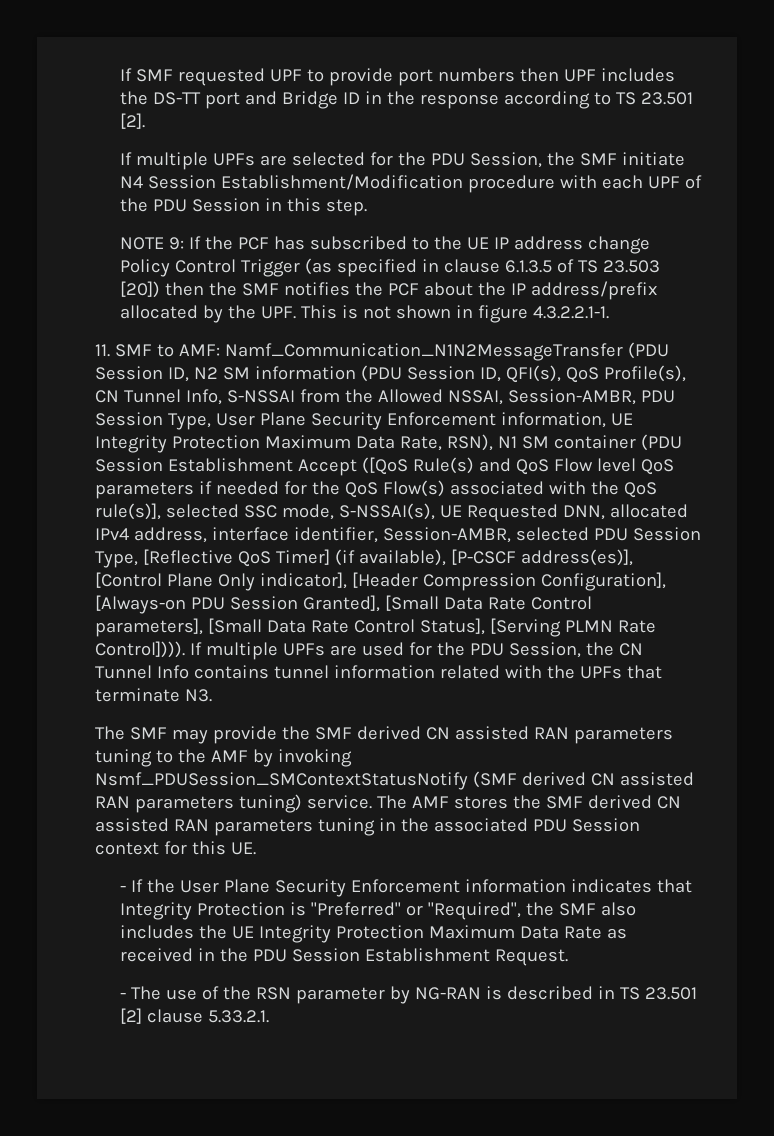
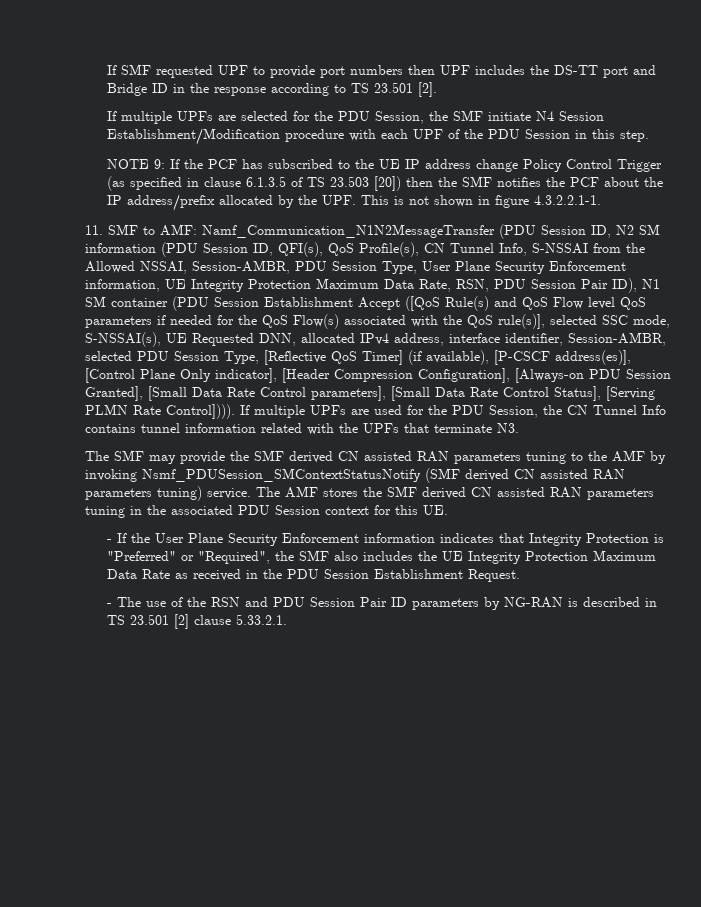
- Namf_Communication_N1N2MessageTransfer (PDU Session ID, N2 SM information (PDU Session ID, QFI(s), QoS Profile(s), CN Tunnel Info, S-NSSAI from the Allowed NSSAI, Session-AMBR, PDU Session Type, User Plane Security Enforcement information, UE Integrity Protection Maximum Data Rate, RSN), N1 SM container (PDU Session Establishment Accept ([QoS Rule(s) and QoS Flow level QoS parameters if needed for the QoS Flow(s) associated with the QoS rule(s)], selected SSC mode, S-NSSAI(s), UE Requested DNN, allocated IPv4 address, interface identifier, Session-AMBR, selected PDU Session Type, [Reflective QoS Timer] (if available), [P-CSCF address(es)], [Control Plane Only indicator], [Header Compression Configuration], [Always-on PDU Session Granted], [Small Data Rate Control parameters], [Small Data Rate Control Status], [Serving PLMN Rate Control]))).
+ Namf_Communication_N1N2MessageTransfer (PDU Session ID, N2 SM information (PDU Session ID, QFI(s), QoS Profile(s), CN Tunnel Info, S-NSSAI from the Allowed NSSAI, Session-AMBR, PDU Session Type, User Plane Security Enforcement information, UE Integrity Protection Maximum Data Rate, RSN, PDU Session Pair ID), N1 SM container (PDU Session Establishment Accept ([QoS Rule(s) and QoS Flow level QoS parameters if needed for the QoS Flow(s) associated with the QoS rule(s)], selected SSC mode, S-NSSAI(s), UE Requested DNN, allocated IPv4 address, interface identifier, Session-AMBR, selected PDU Session Type, [Reflective QoS Timer] (if available), [P-CSCF address(es)], [Control Plane Only indicator], [Header Compression Configuration], [Always-on PDU Session Granted], [Small Data Rate Control parameters], [Small Data Rate Control Status], [Serving PLMN Rate Control]))).
- - The use of the RSN parameter by NG-RAN is described in TS 23.501 [2] clause 5.33.2.1.
+ - The use of the RSN and PDU Session Pair ID parameters by NG-RAN is described in TS 23.501 [2] clause 5.33.2.1.

